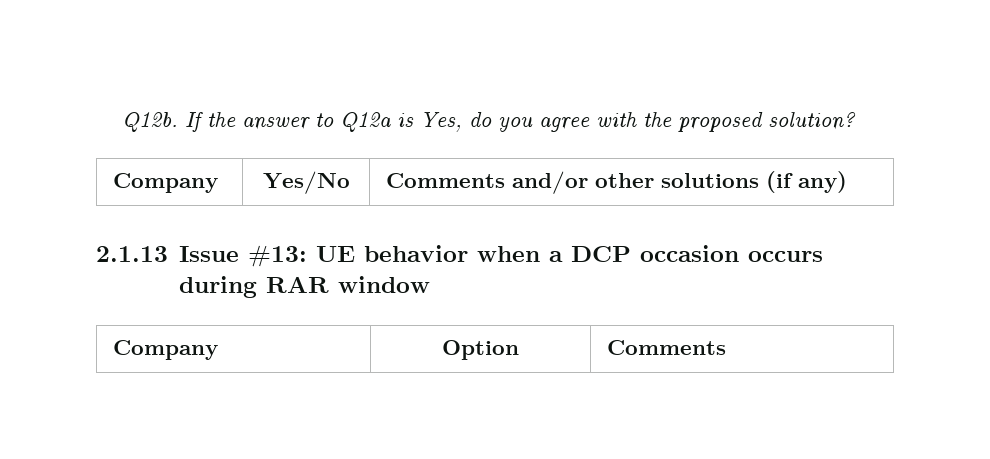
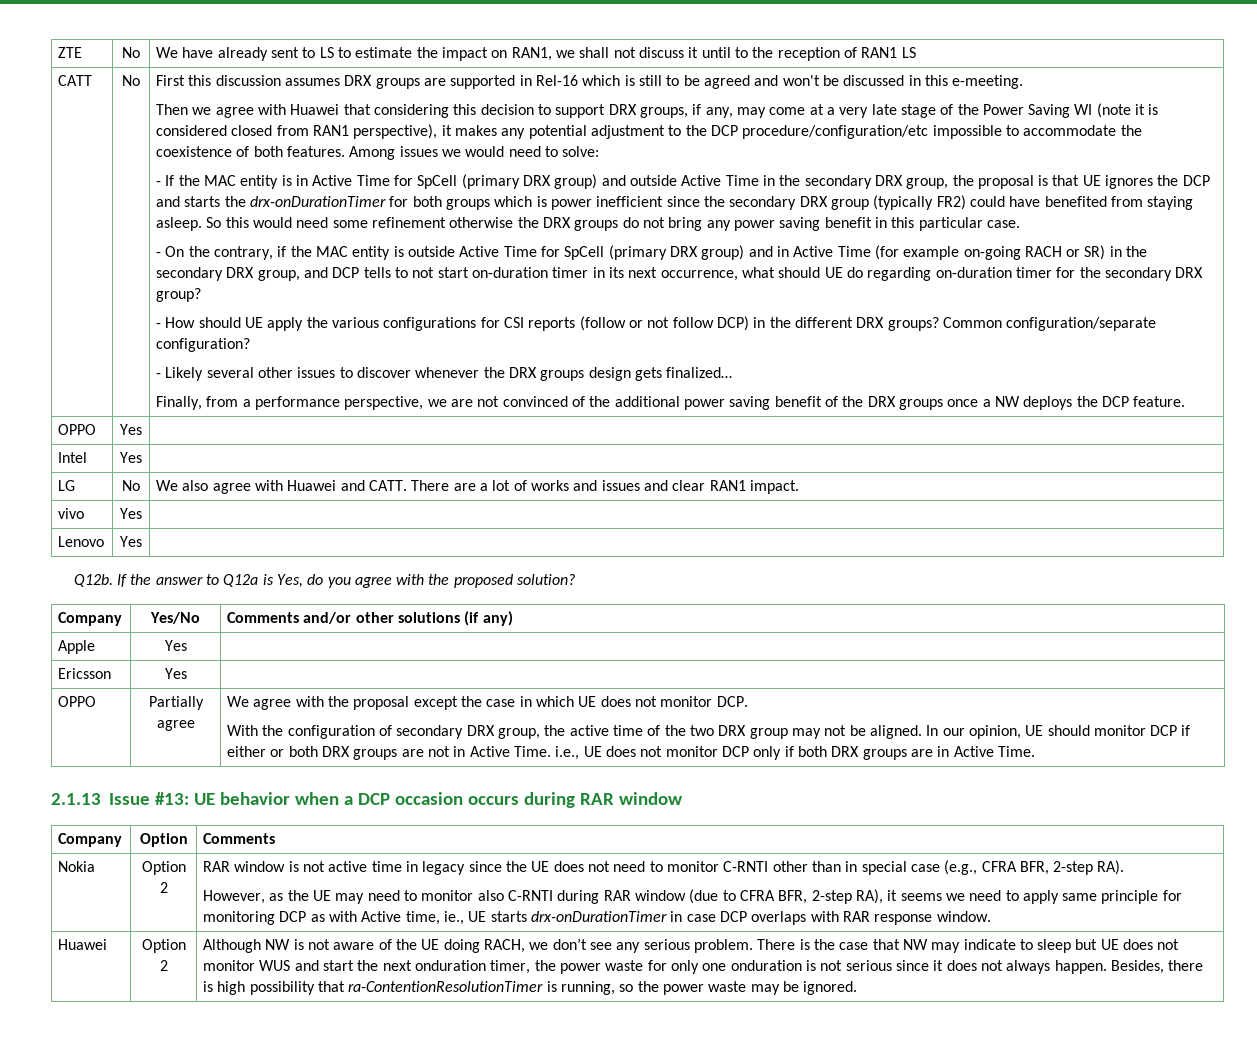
+ ZTE | No | We have already sent to LS to estimate the impact on RAN1, we shall not discuss it until to the reception of RAN1 LS
+ CATT | No | First this discussion assumes DRX groups are supported in Rel-16 which is still to be agreed and won't be discussed in this e-meeting.
+ Then we agree with Huawei that considering this decision to support DRX groups, if any, may come at a very late stage of the Power Saving WI (note it is considered closed from RAN1 perspective), it makes any potential adjustment to the DCP procedure/configuration/etc impossible to accommodate the coexistence of both features. Among issues we would need to solve:
+ - If the MAC entity is in Active Time for SpCell (primary DRX group) and outside Active Time in the secondary DRX group, the proposal is that UE ignores the DCP and starts the drx-onDurationTimer for both groups which is power inefficient since the secondary DRX group (typically FR2) could have benefited from staying asleep. So this would need some refinement otherwise the DRX groups do not bring any power saving benefit in this particular case.
+ - On the contrary, if the MAC entity is outside Active Time for SpCell (primary DRX group) and in Active Time (for example on-going RACH or SR) in the secondary DRX group, and DCP tells to not start on-duration timer in its next occurrence, what should UE do regarding on-duration timer for the secondary DRX group?
+ - How should UE apply the various configurations for CSI reports (follow or not follow DCP) in the different DRX groups? Common configuration/separate configuration?
+ - Likely several other issues to discover whenever the DRX groups design gets finalized…
+ Finally, from a performance perspective, we are not convinced of the additional power saving benefit of the DRX groups once a NW deploys the DCP feature.
+ OPPO | Yes |
+ Intel | Yes |
+ LG | No | We also agree with Huawei and CATT. There are a lot of works and issues and clear RAN1 impact.
+ vivo | Yes |
+ Lenovo | Yes |
+ Apple | Yes |
+ Ericsson | Yes |
+ OPPO | Partially agree | We agree with the proposal except the case in which UE does not monitor DCP.
+ With the configuration of secondary DRX group, the active time of the two DRX group may not be aligned. In our opinion, UE should monitor DCP if either or both DRX groups are not in Active Time. i.e., UE does not monitor DCP only if both DRX groups are in Active Time.
+ Nokia | Option 2 | RAR window is not active time in legacy since the UE does not need to monitor C-RNTI other than in special case (e.g., CFRA BFR, 2-step RA).
+ However, as the UE may need to monitor also C-RNTI during RAR window (due to CFRA BFR, 2-step RA), it seems we need to apply same principle for monitoring DCP as with Active time, ie., UE starts drx-onDurationTimer in case DCP overlaps with RAR response window.
+ Huawei | Option 2 | Although NW is not aware of the UE doing RACH, we don’t see any serious problem. There is the case that NW may indicate to sleep but UE does not monitor WUS and start the next onduration timer, the power waste for only one onduration is not serious since it does not always happen. Besides, there is high possibility that ra-ContentionResolutionTimer is running, so the power waste may be ignored.

